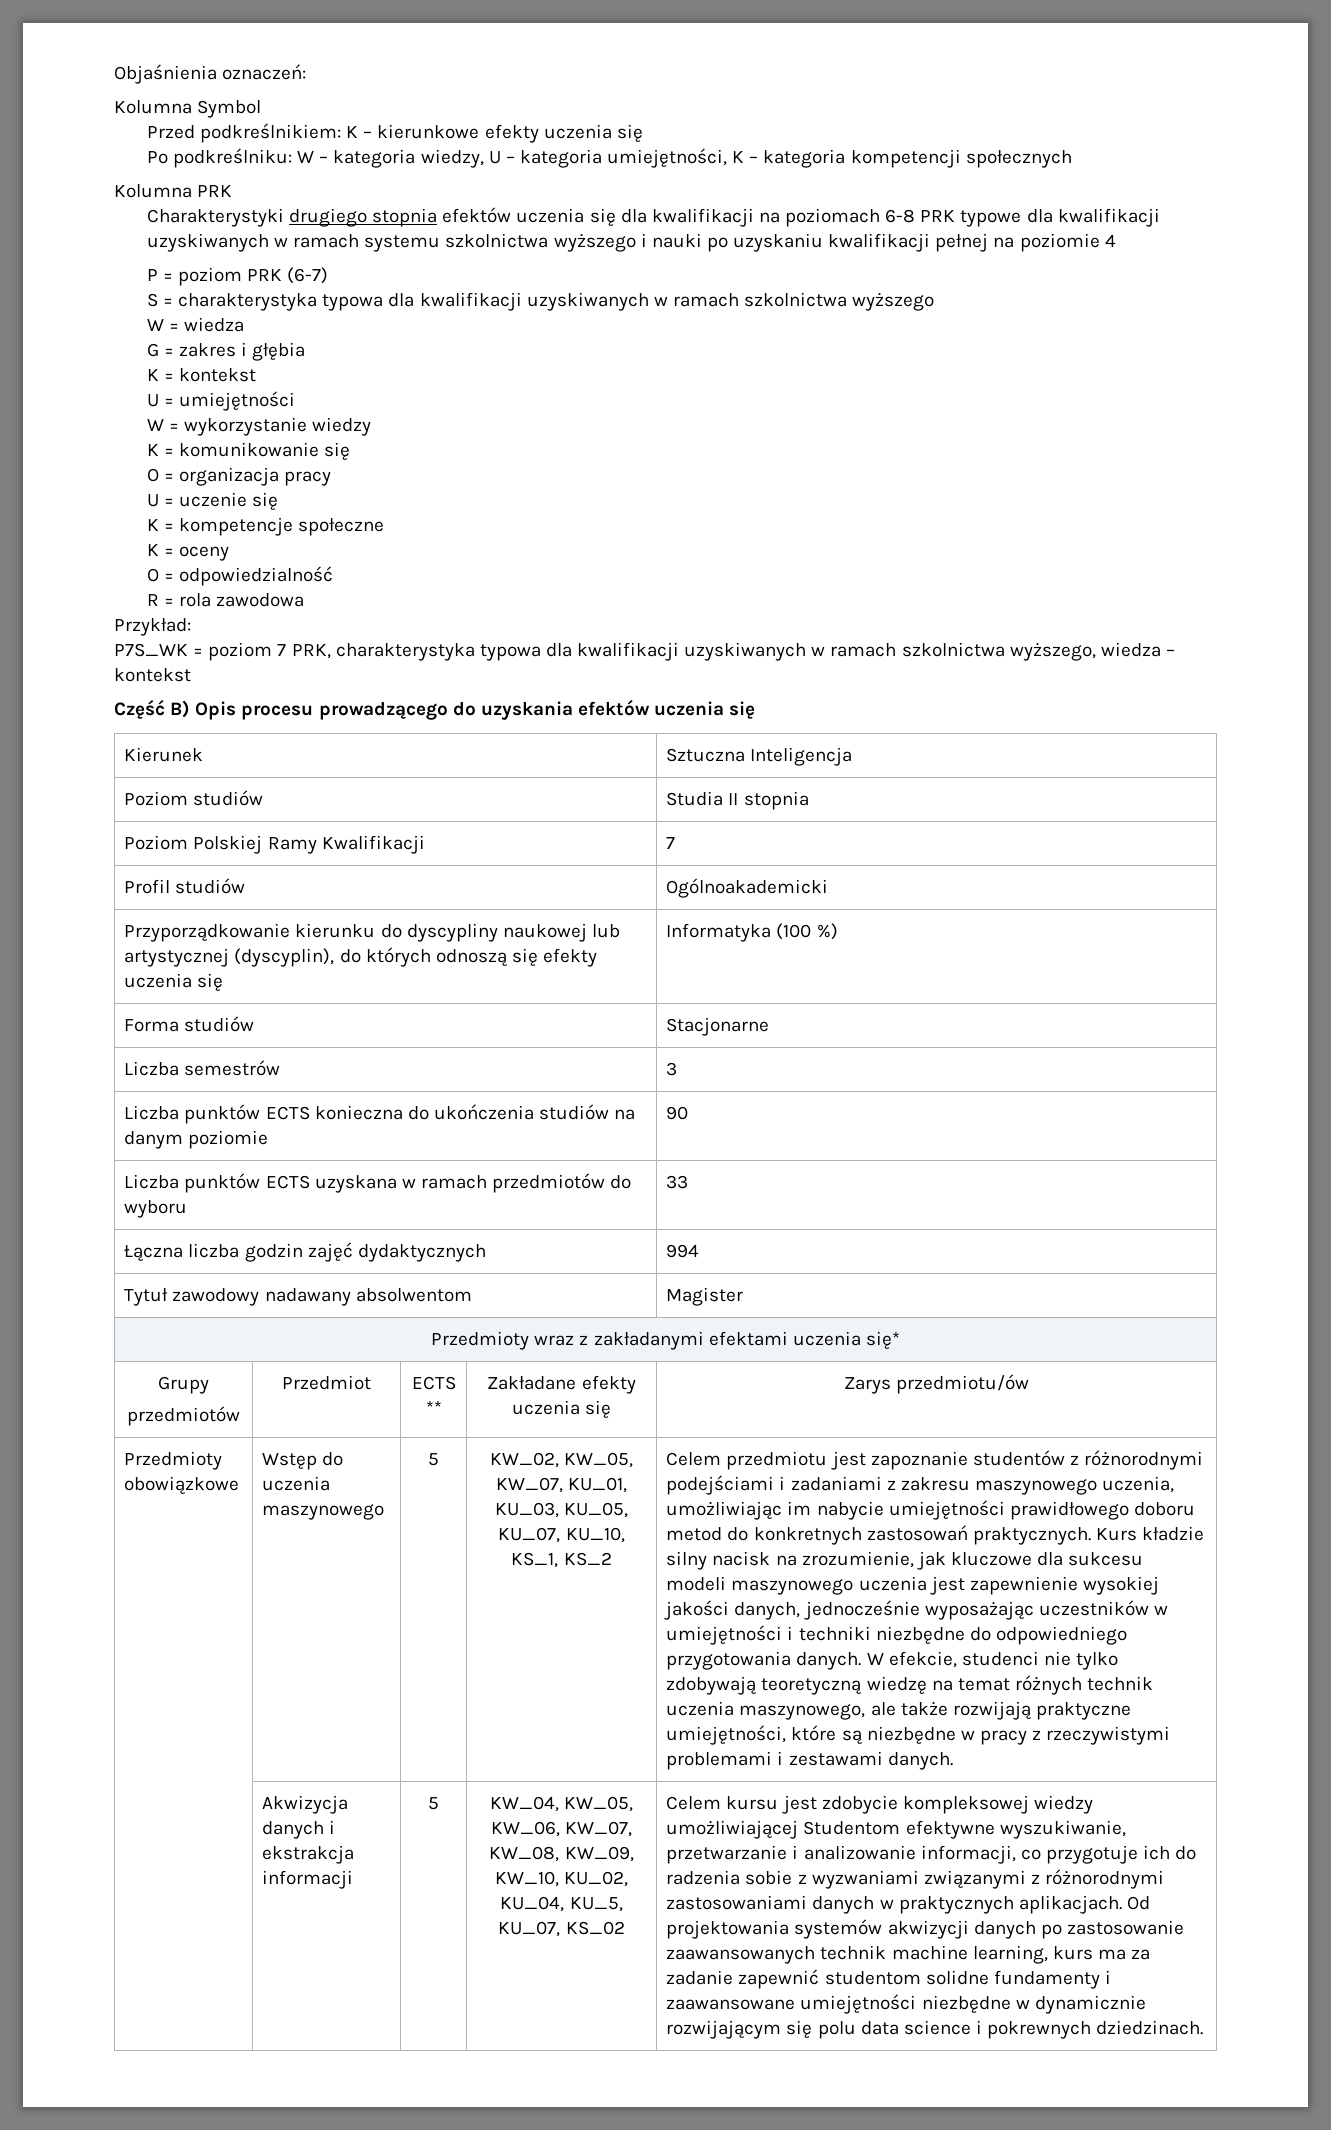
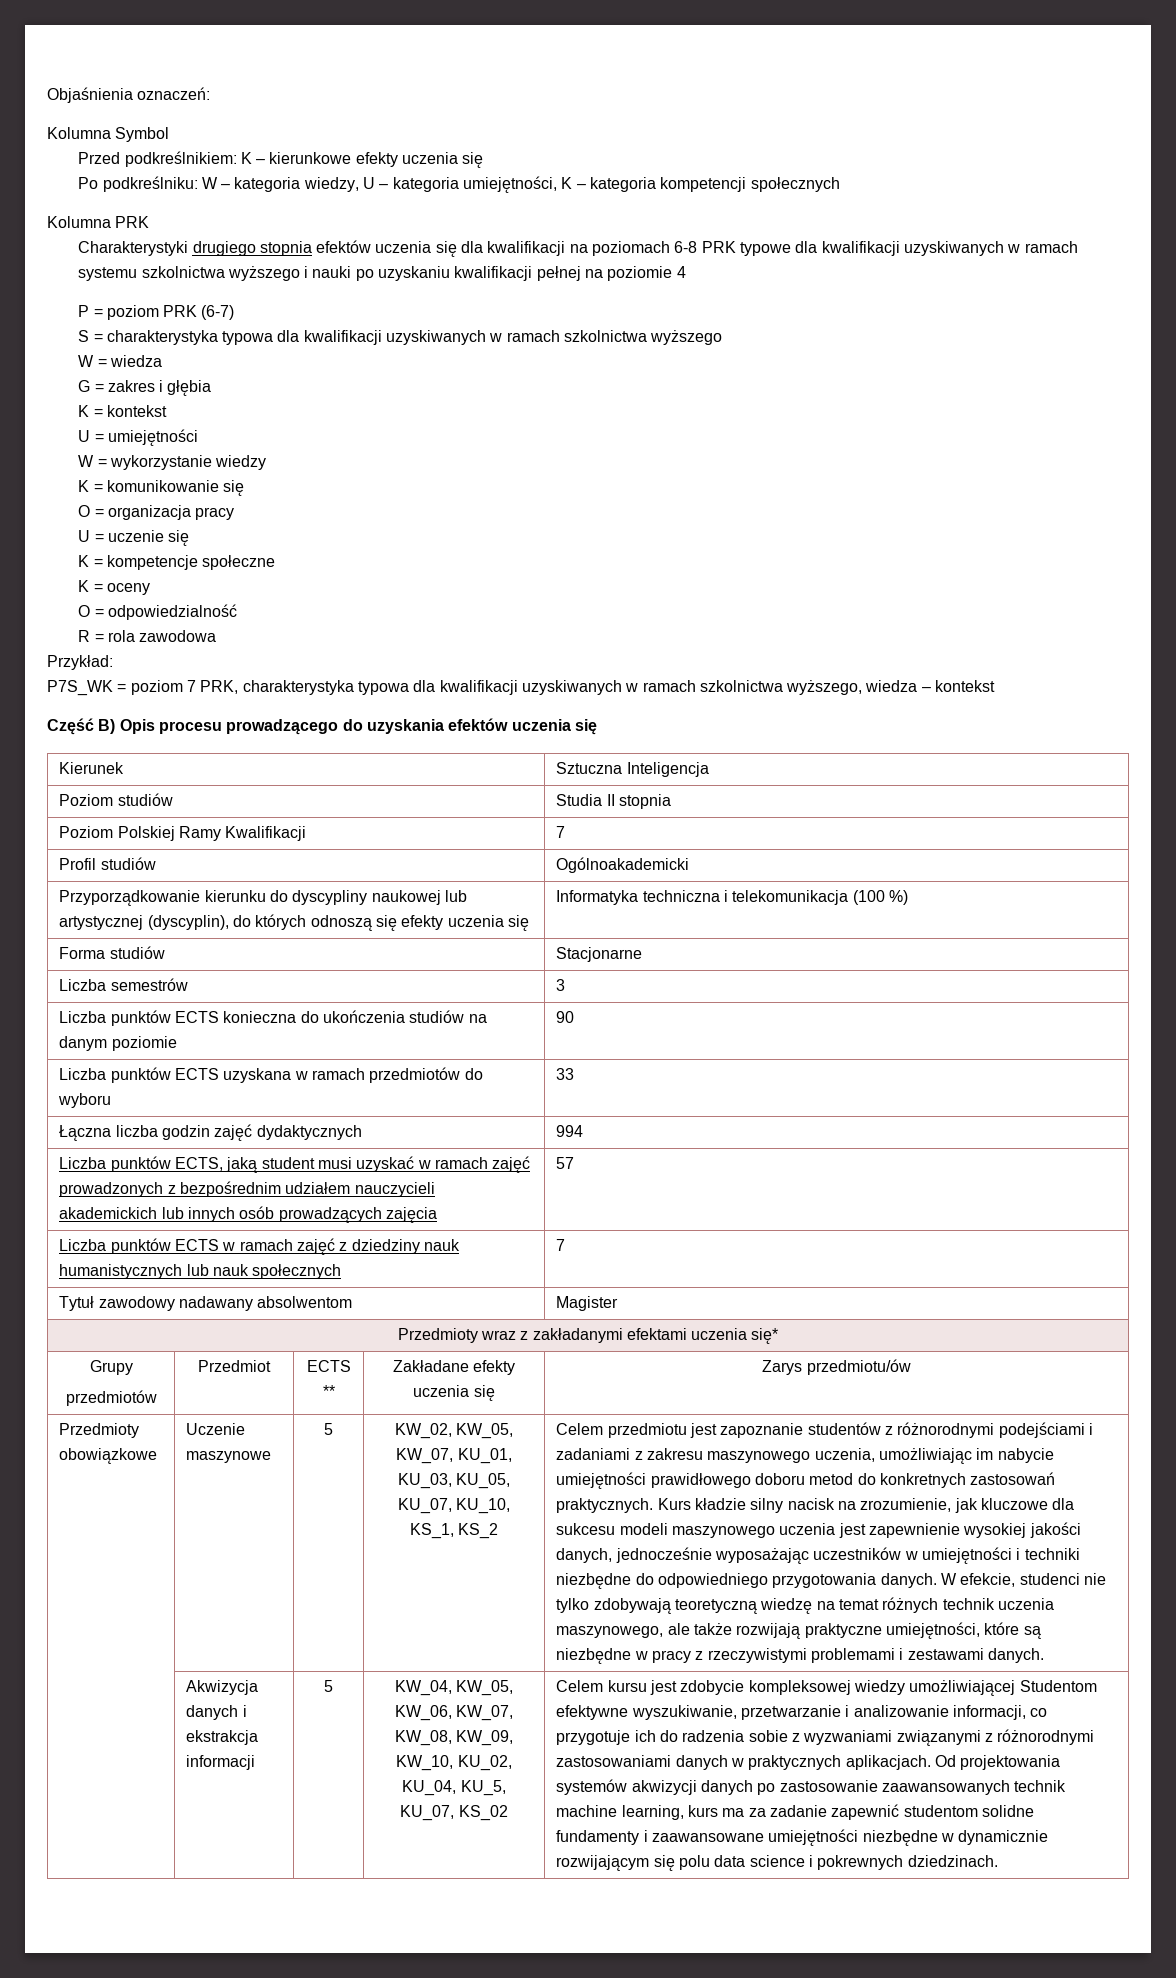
- Przyporządkowanie kierunku do dyscypliny naukowej lub artystycznej (dyscyplin), do których odnoszą się efekty uczenia się | Informatyka (100 %)
+ Przyporządkowanie kierunku do dyscypliny naukowej lub artystycznej (dyscyplin), do których odnoszą się efekty uczenia się | Informatyka techniczna i telekomunikacja (100 %)
+ Liczba punktów ECTS, jaką student musi uzyskać w ramach zajęć prowadzonych z bezpośrednim udziałem nauczycieli akademickich lub innych osób prowadzących zajęcia | 57
+ Liczba punktów ECTS w ramach zajęć z dziedziny nauk humanistycznych lub nauk społecznych | 7
- Wstęp do uczenia maszynowego
+ Uczenie maszynowe

